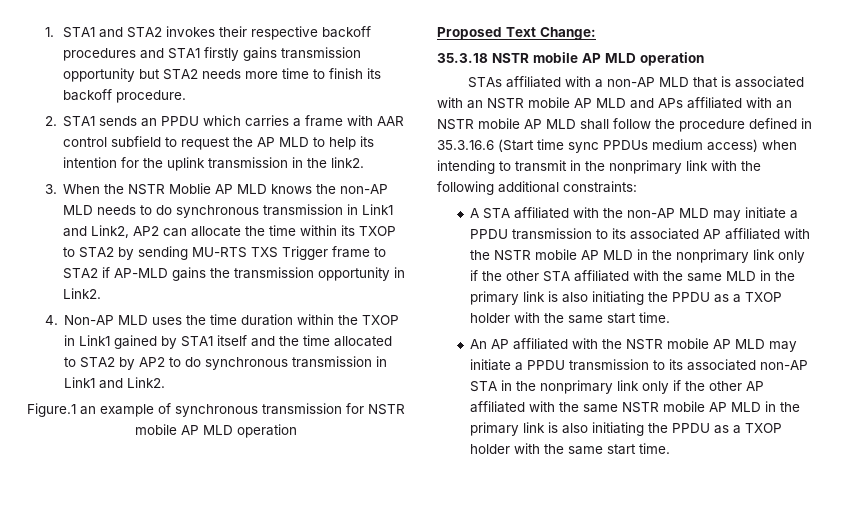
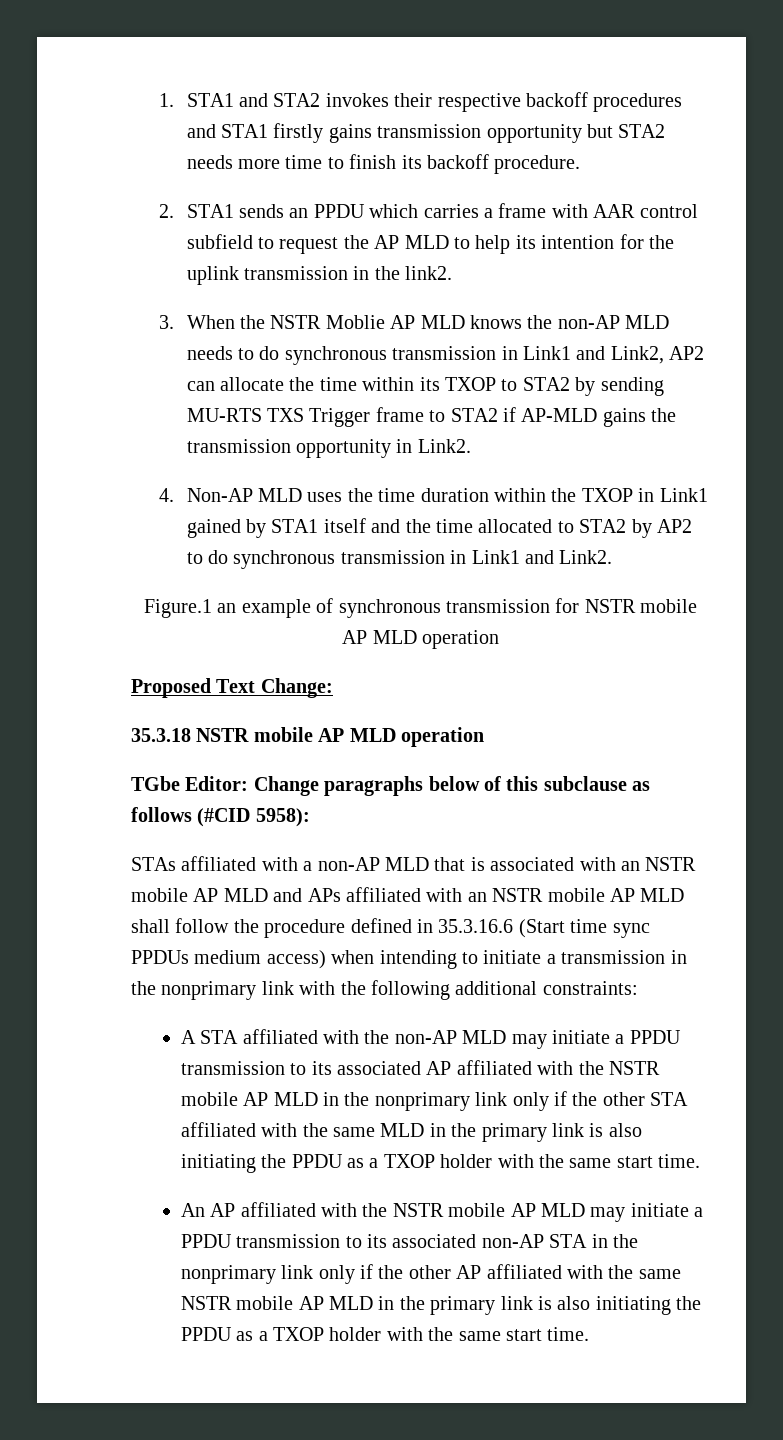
+ TGbe Editor: Change paragraphs below of this subclause as follows (#CID 5958):
- STAs affiliated with a non-AP MLD that is associated with an NSTR mobile AP MLD and APs affiliated with an NSTR mobile AP MLD shall follow the procedure defined in 35.3.16.6 (Start time sync PPDUs medium access) when intending to transmit in the nonprimary link with the following additional constraints:
+ STAs affiliated with a non-AP MLD that is associated with an NSTR mobile AP MLD and APs affiliated with an NSTR mobile AP MLD shall follow the procedure defined in 35.3.16.6 (Start time sync PPDUs medium access) when intending to initiate a transmission in the nonprimary link with the following additional constraints:

